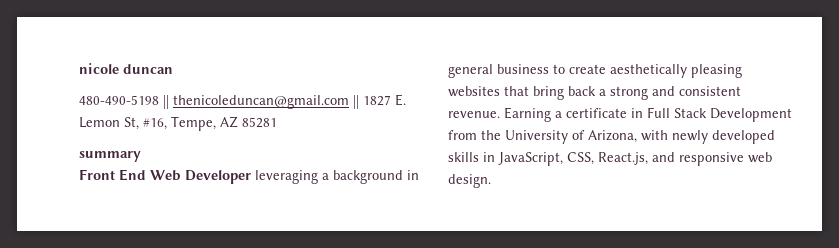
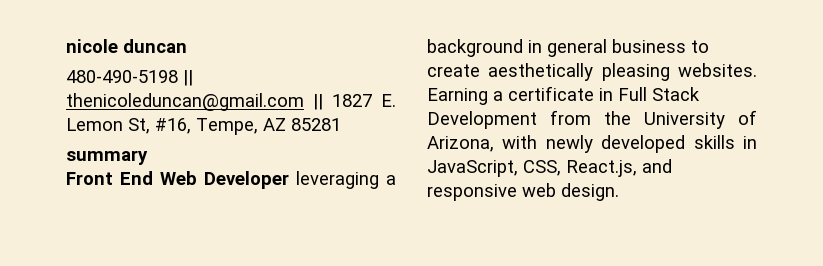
- Front End Web Developer leveraging a background in general business to create aesthetically pleasing websites that bring back a strong and consistent revenue.
+ Front End Web Developer leveraging a background in general business to create aesthetically pleasing websites.

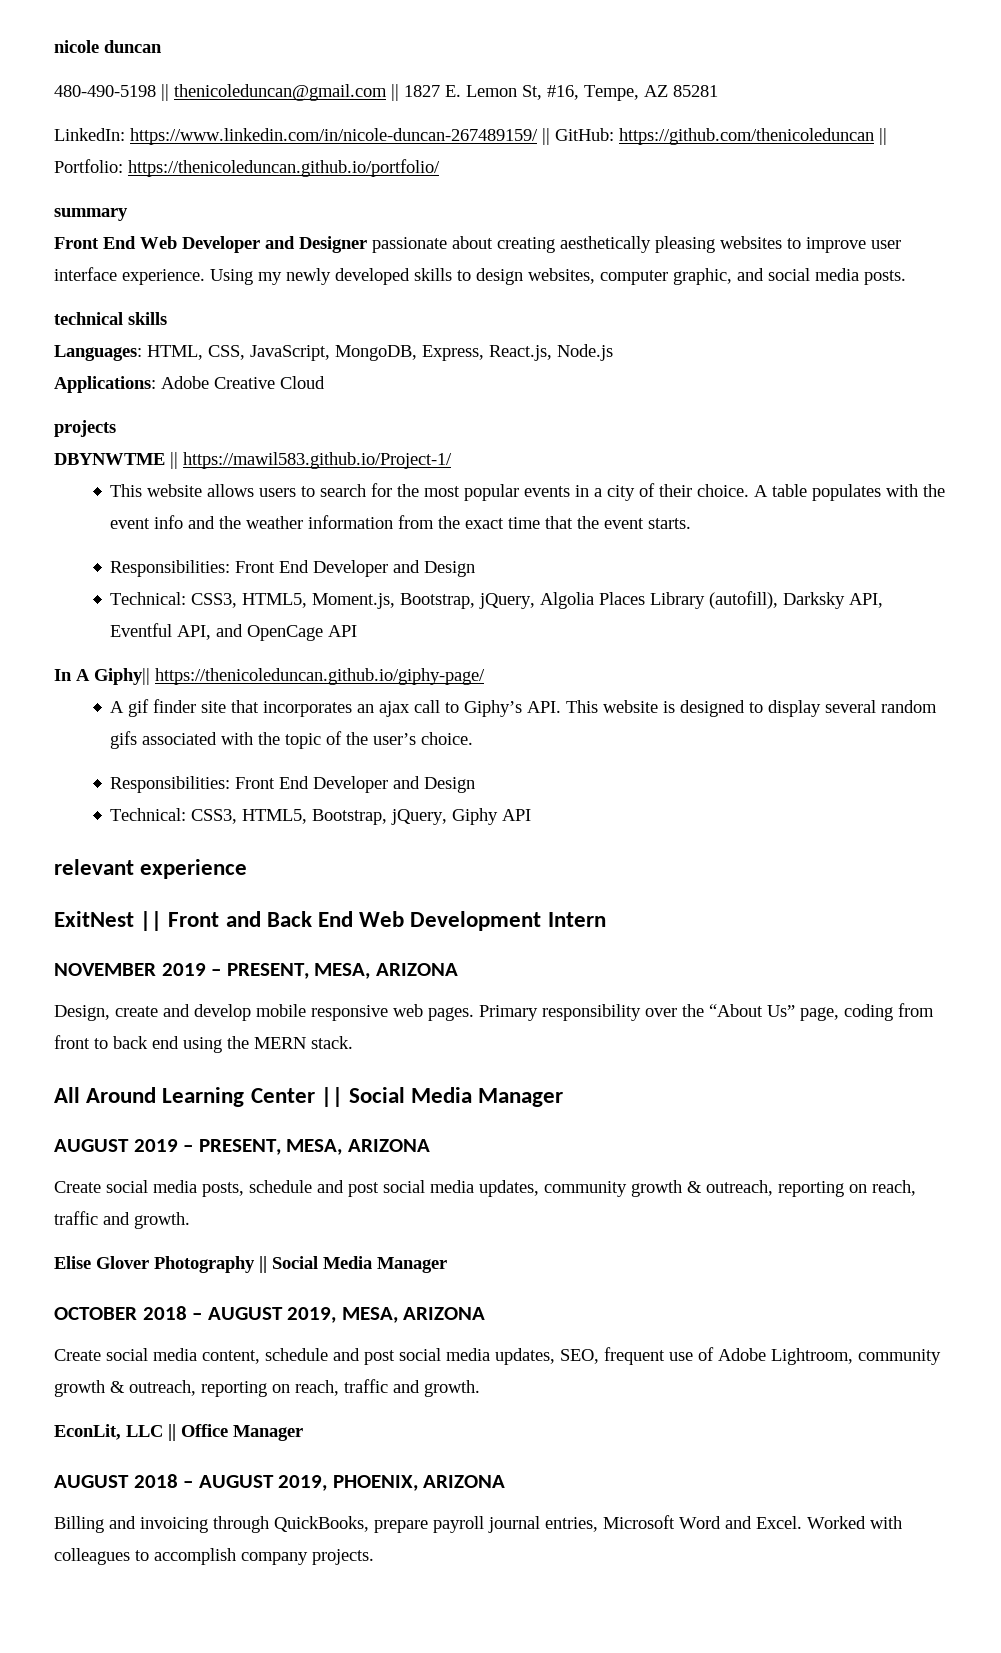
+ LinkedIn: https://www.linkedin.com/in/nicole-duncan-267489159/ || GitHub: https://github.com/thenicoleduncan || Portfolio: https://thenicoleduncan.github.io/portfolio/
- Front End Web Developer leveraging a background in general business to create aesthetically pleasing websites. Earning a certificate in Full Stack Development from the University of Arizona, with newly developed skills in JavaScript, CSS, React.js, and responsive web design.
+ Front End Web Developer and Designer passionate about creating aesthetically pleasing websites to improve user interface experience. Using my newly developed skills to design websites, computer graphic, and social media posts.
+ technical skills
+ Languages: HTML, CSS, JavaScript, MongoDB, Express, React.js, Node.js
+ Applications: Adobe Creative Cloud
+ projects
+ DBYNWTME || https://mawil583.github.io/Project-1/
+ This website allows users to search for the most popular events in a city of their choice. A table populates with the event info and the weather information from the exact time that the event starts.
+ Responsibilities: Front End Developer and Design
+ Technical: CSS3, HTML5, Moment.js, Bootstrap, jQuery, Algolia Places Library (autofill), Darksky API, Eventful API, and OpenCage API
+ In A Giphy|| https://thenicoleduncan.github.io/giphy-page/
+ A gif finder site that incorporates an ajax call to Giphy’s API. This website is designed to display several random gifs associated with the topic of the user’s choice.
+ Responsibilities: Front End Developer and Design
+ Technical: CSS3, HTML5, Bootstrap, jQuery, Giphy API
+ relevant experience
+ ExitNest || Front and Back End Web Development Intern
+ NOVEMBER 2019 – PRESENT, MESA, ARIZONA
+ Design, create and develop mobile responsive web pages. Primary responsibility over the “About Us” page, coding from front to back end using the MERN stack.
+ All Around Learning Center || Social Media Manager
+ AUGUST 2019 – PRESENT, MESA, ARIZONA
+ Create social media posts, schedule and post social media updates, community growth & outreach, reporting on reach, traffic and growth.
+ Elise Glover Photography || Social Media Manager
+ OCTOBER 2018 – AUGUST 2019, MESA, ARIZONA
+ Create social media content, schedule and post social media updates, SEO, frequent use of Adobe Lightroom, community growth & outreach, reporting on reach, traffic and growth.
+ EconLit, LLC || Office Manager
+ AUGUST 2018 – AUGUST 2019, PHOENIX, ARIZONA
+ Billing and invoicing through QuickBooks, prepare payroll journal entries, Microsoft Word and Excel. Worked with colleagues to accomplish company projects.

